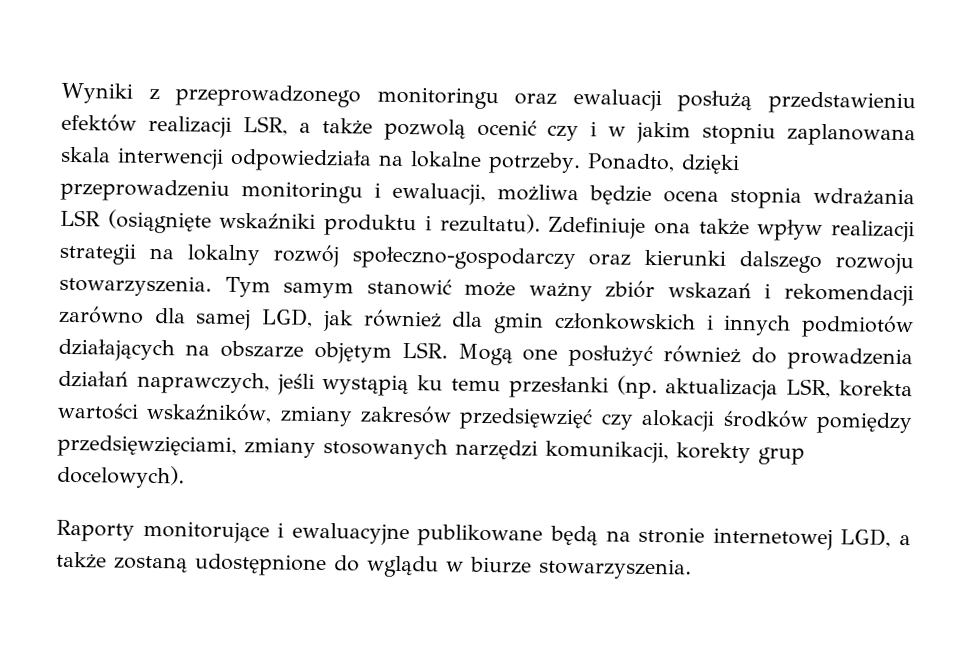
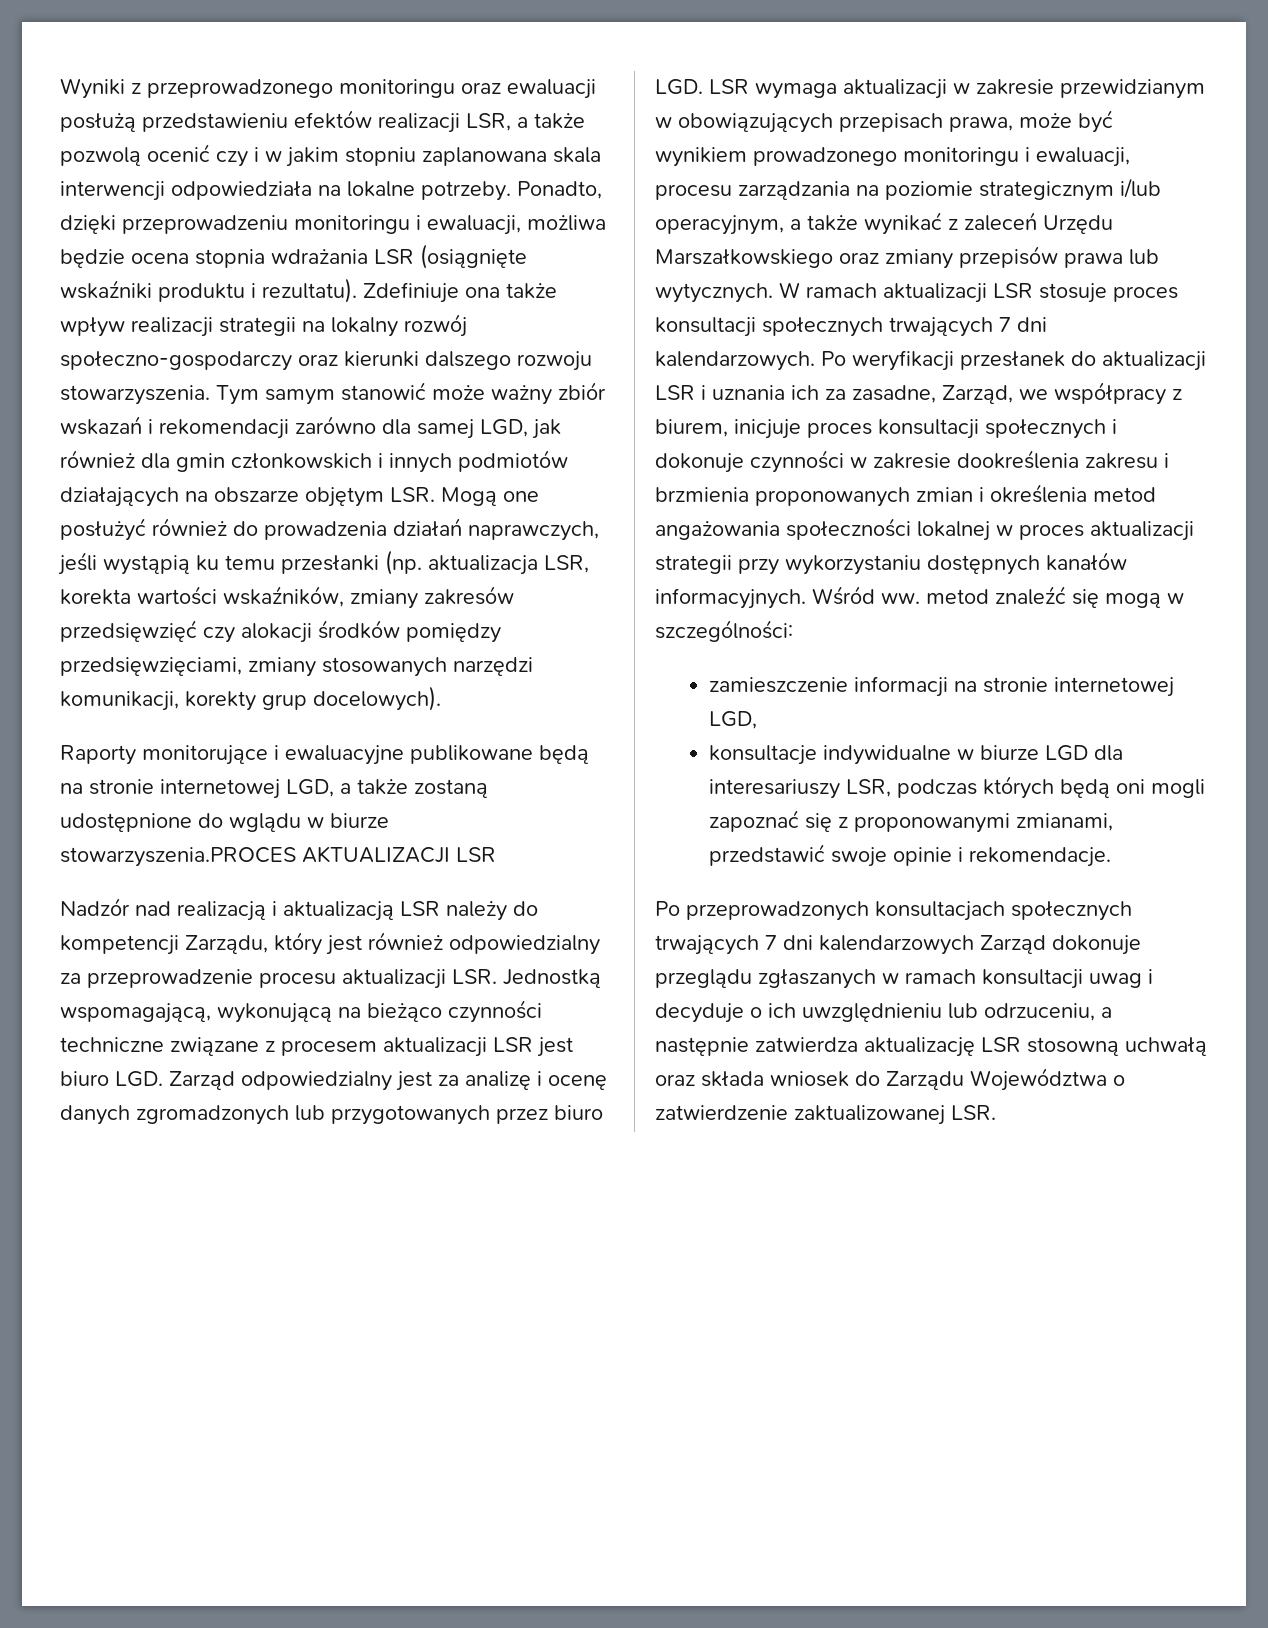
- Raporty monitorujące i ewaluacyjne publikowane będą na stronie internetowej LGD, a także zostaną udostępnione do wglądu w biurze stowarzyszenia.
+ Raporty monitorujące i ewaluacyjne publikowane będą na stronie internetowej LGD, a także zostaną udostępnione do wglądu w biurze stowarzyszenia.PROCES AKTUALIZACJI LSR
+ Nadzór nad realizacją i aktualizacją LSR należy do kompetencji Zarządu, który jest również odpowiedzialny za przeprowadzenie procesu aktualizacji LSR. Jednostką wspomagającą, wykonującą na bieżąco czynności techniczne związane z procesem aktualizacji LSR jest biuro LGD. Zarząd odpowiedzialny jest za analizę i ocenę danych zgromadzonych lub przygotowanych przez biuro LGD. LSR wymaga aktualizacji w zakresie przewidzianym w obowiązujących przepisach prawa, może być wynikiem prowadzonego monitoringu i ewaluacji, procesu zarządzania na poziomie strategicznym i/lub operacyjnym, a także wynikać z zaleceń Urzędu Marszałkowskiego oraz zmiany przepisów prawa lub wytycznych. W ramach aktualizacji LSR stosuje proces konsultacji społecznych trwających 7 dni kalendarzowych. Po weryfikacji przesłanek do aktualizacji LSR i uznania ich za zasadne, Zarząd, we współpracy z biurem, inicjuje proces konsultacji społecznych i dokonuje czynności w zakresie dookreślenia zakresu i brzmienia proponowanych zmian i określenia metod angażowania społeczności lokalnej w proces aktualizacji strategii przy wykorzystaniu dostępnych kanałów informacyjnych. Wśród ww. metod znaleźć się mogą w szczególności:
+ zamieszczenie informacji na stronie internetowej LGD,
+ konsultacje indywidualne w biurze LGD dla interesariuszy LSR, podczas których będą oni mogli zapoznać się z proponowanymi zmianami, przedstawić swoje opinie i rekomendacje.
+ Po przeprowadzonych konsultacjach społecznych trwających 7 dni kalendarzowych Zarząd dokonuje przeglądu zgłaszanych w ramach konsultacji uwag i decyduje o ich uwzględnieniu lub odrzuceniu, a następnie zatwierdza aktualizację LSR stosowną uchwałą oraz składa wniosek do Zarządu Województwa o zatwierdzenie zaktualizowanej LSR.

